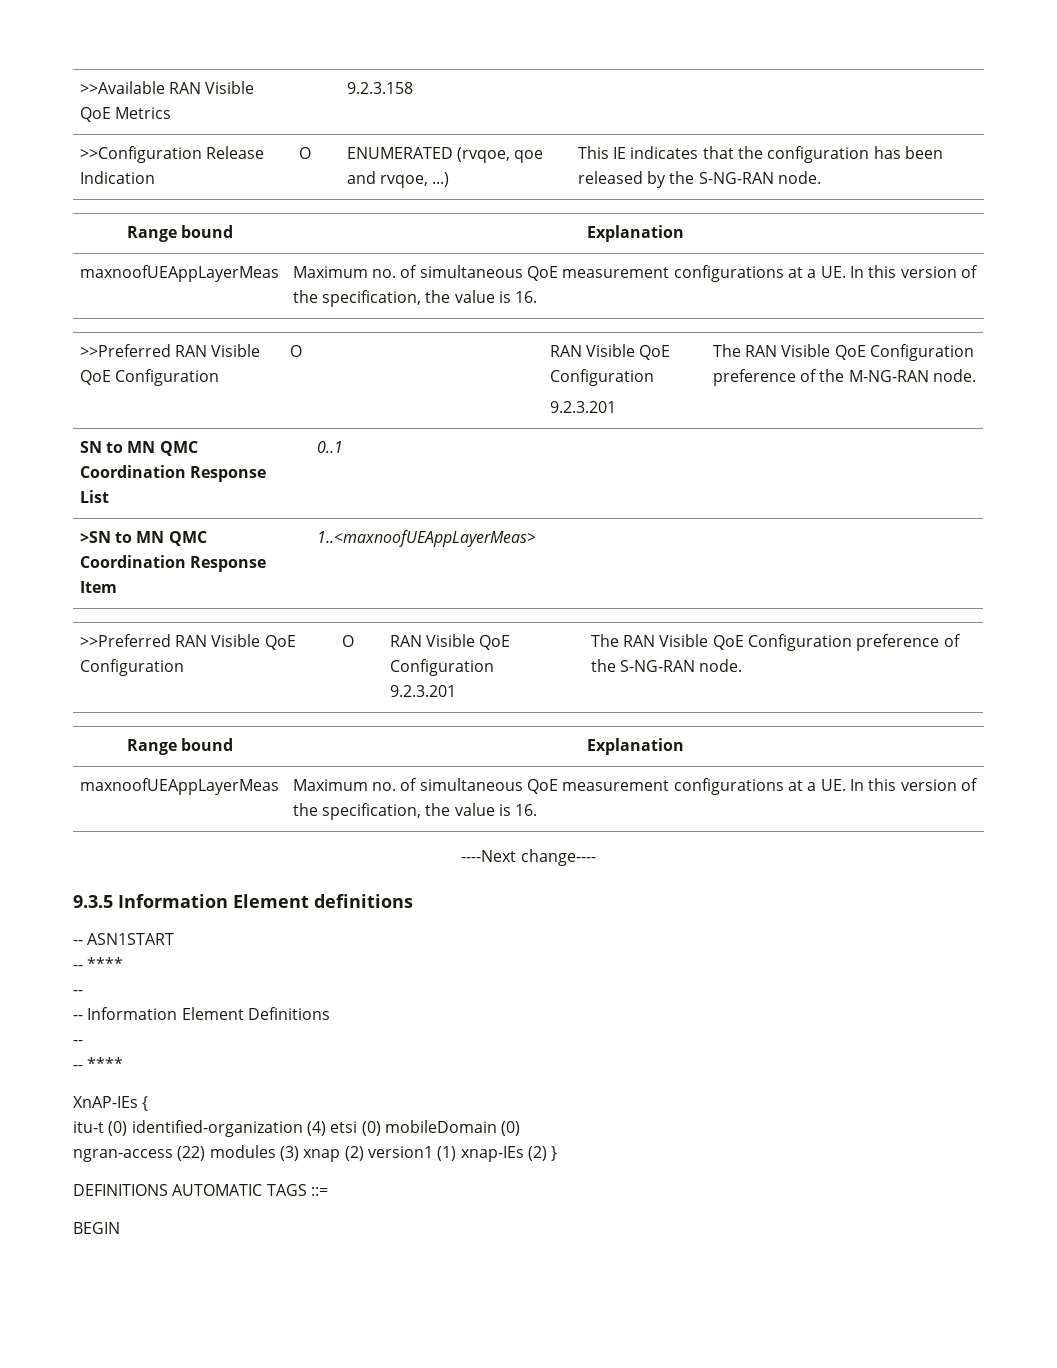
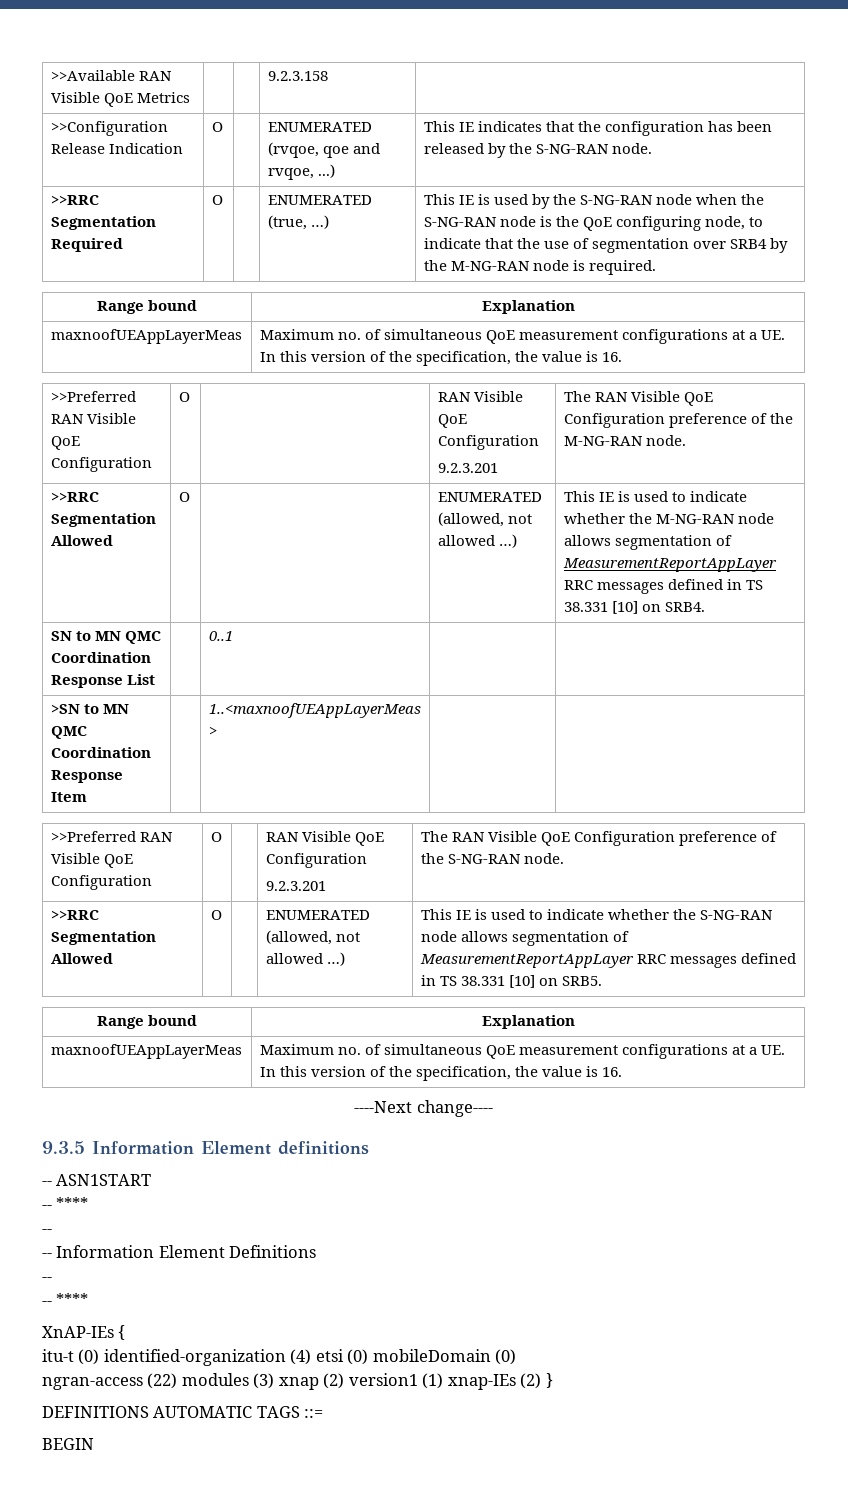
+ >>RRC Segmentation Required | O | | ENUMERATED (true, …) | This IE is used by the S-NG-RAN node when the S-NG-RAN node is the QoE configuring node, to indicate that the use of segmentation over SRB4 by the M-NG-RAN node is required.
+ >>RRC Segmentation Allowed | O | | ENUMERATED (allowed, not allowed …) | This IE is used to indicate whether the M-NG-RAN node allows segmentation of MeasurementReportAppLayer RRC messages defined in TS 38.331 [10] on SRB4.
+ >>RRC Segmentation Allowed | O | | ENUMERATED (allowed, not allowed …) | This IE is used to indicate whether the S-NG-RAN node allows segmentation of MeasurementReportAppLayer RRC messages defined in TS 38.331 [10] on SRB5.

